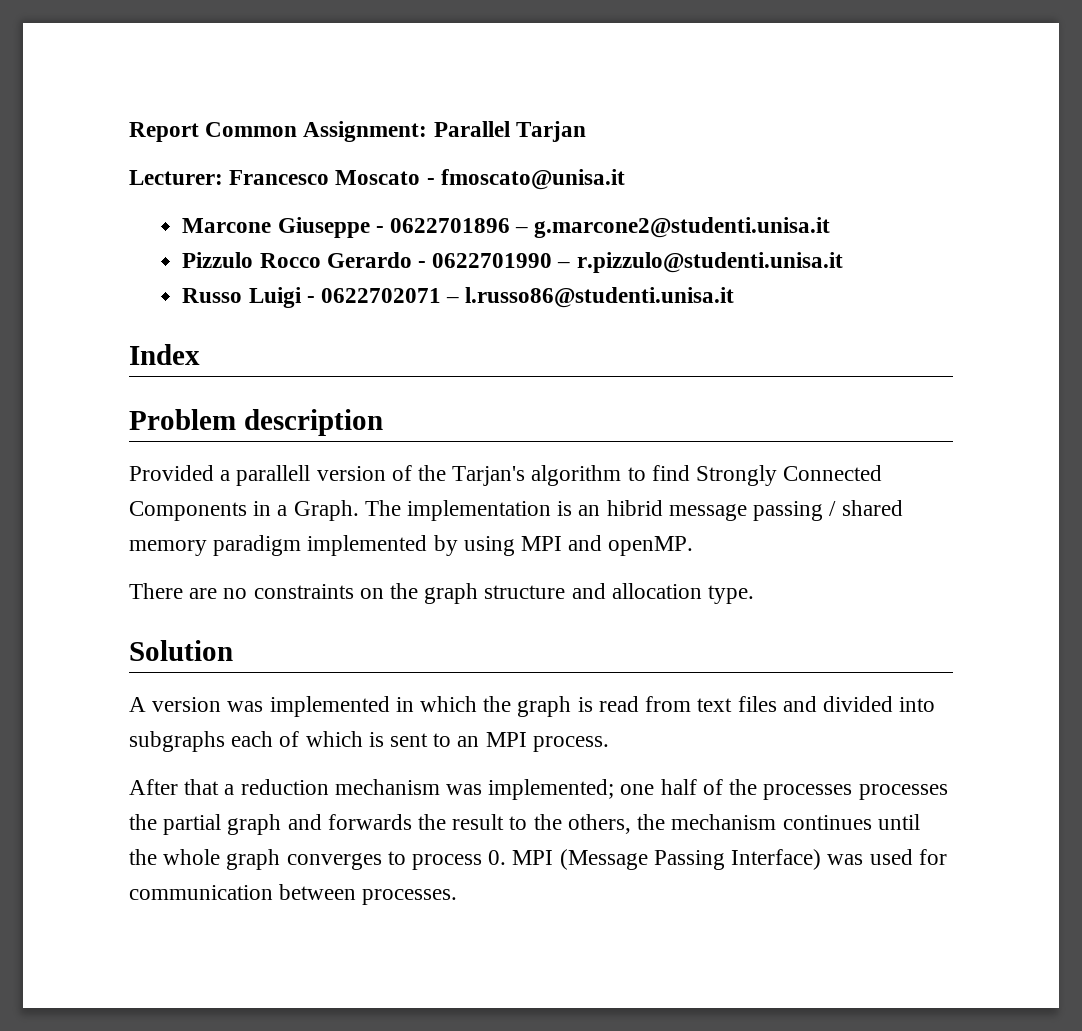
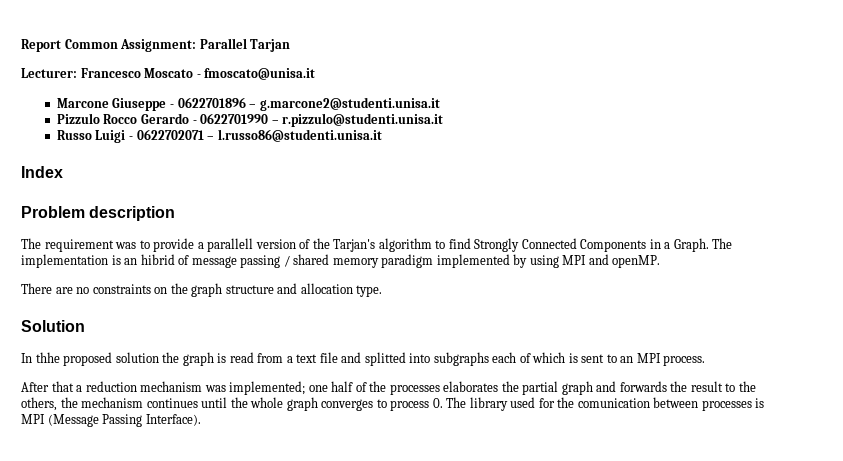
- Provided a parallell version of the Tarjan's algorithm to find Strongly Connected Components in a Graph.
+ The requirement was to provide a parallell version of the Tarjan's algorithm to find Strongly Connected Components in a Graph.
- The implementation is an hibrid message passing / shared memory paradigm implemented by using MPI and openMP.
+ The implementation is an hibrid of message passing / shared memory paradigm implemented by using MPI and openMP.
- A version was implemented in which the graph is read from text files and divided into subgraphs each of which is sent to an MPI process.
+ In thhe proposed solution the graph is read from a text file and splitted into subgraphs each of which is sent to an MPI process.
- After that a reduction mechanism was implemented; one half of the processes processes the partial graph and forwards the result to the others, the mechanism continues until the whole graph converges to process 0. MPI (Message Passing Interface) was used for communication between processes.
+ After that a reduction mechanism was implemented; one half of the processes elaborates the partial graph and forwards the result to the others, the mechanism continues until the whole graph converges to process 0. The library used for the comunication between processes is MPI (Message Passing Interface).

